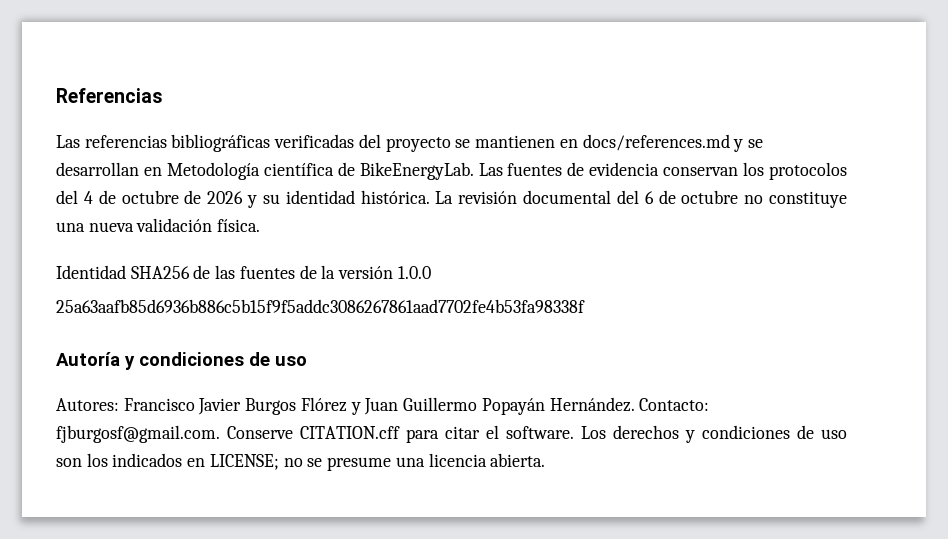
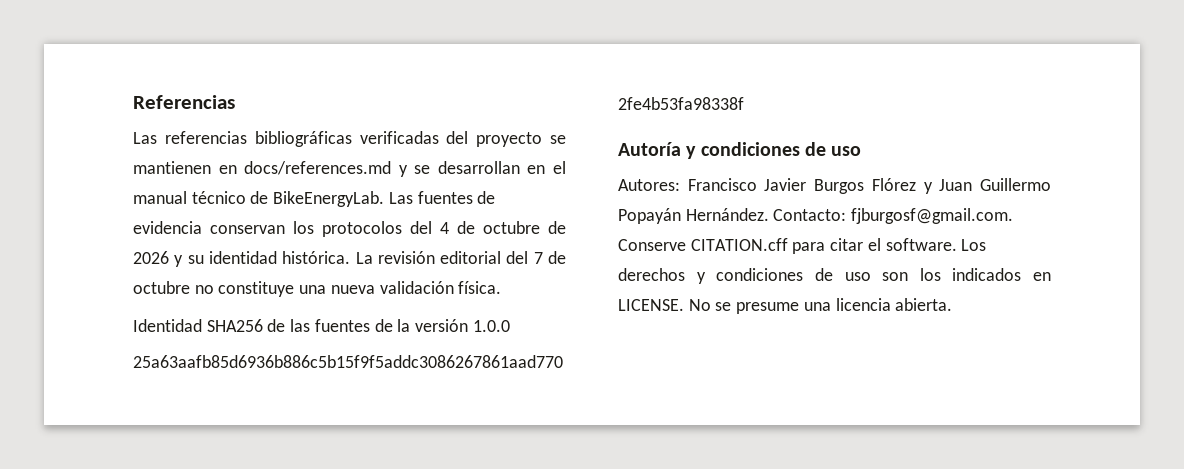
- Las referencias bibliográficas verificadas del proyecto se mantienen en docs/references.md y se desarrollan en Metodología científica de BikeEnergyLab.
+ Las referencias bibliográficas verificadas del proyecto se mantienen en docs/references.md y se desarrollan en el manual técnico de BikeEnergyLab.
- La revisión documental del 6 de octubre no constituye una nueva validación física.
+ La revisión editorial del 7 de octubre no constituye una nueva validación física.
- Los derechos y condiciones de uso son los indicados en LICENSE; no se presume una licencia abierta.
+ Los derechos y condiciones de uso son los indicados en LICENSE. No se presume una licencia abierta.

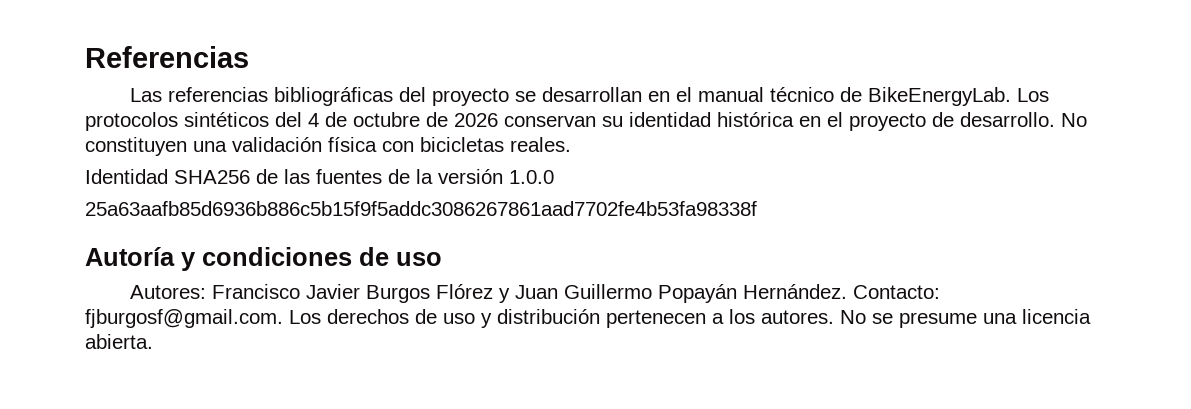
- Las referencias bibliográficas verificadas del proyecto se mantienen en docs/references.md y se desarrollan en el manual técnico de BikeEnergyLab.
+ Las referencias bibliográficas del proyecto se desarrollan en el manual técnico de BikeEnergyLab.
- Las fuentes de evidencia conservan los protocolos del 4 de octubre de 2026 y su identidad histórica. La revisión editorial del 7 de octubre no constituye una nueva validación física.
+ Los protocolos sintéticos del 4 de octubre de 2026 conservan su identidad histórica en el proyecto de desarrollo. No constituyen una validación física con bicicletas reales.
- Contacto: fjburgosf@gmail.com. Conserve CITATION.cff para citar el software. Los derechos y condiciones de uso son los indicados en LICENSE.
+ Contacto: fjburgosf@gmail.com. Los derechos de uso y distribución pertenecen a los autores.

